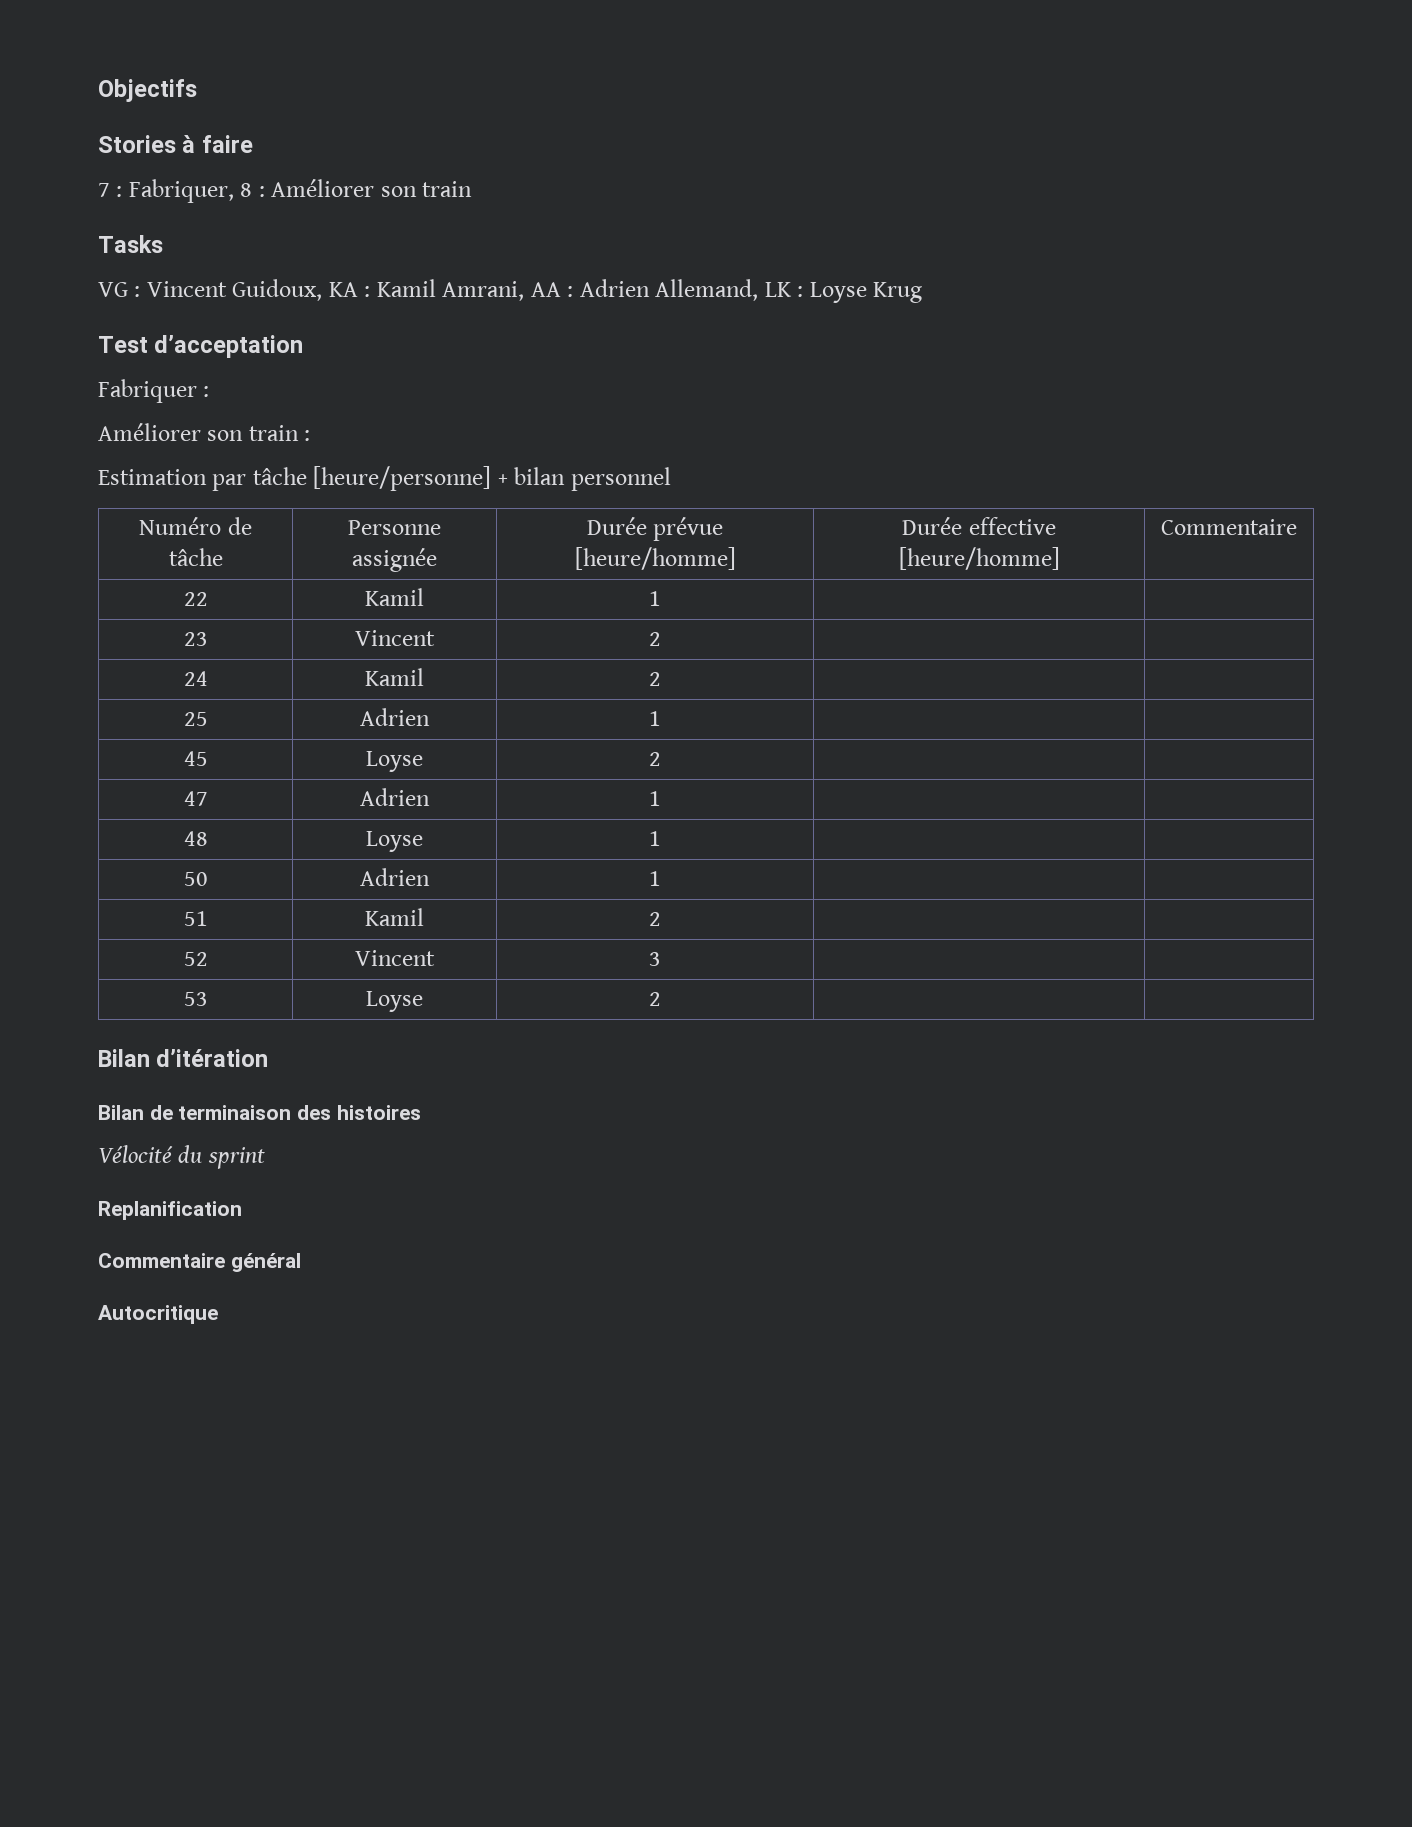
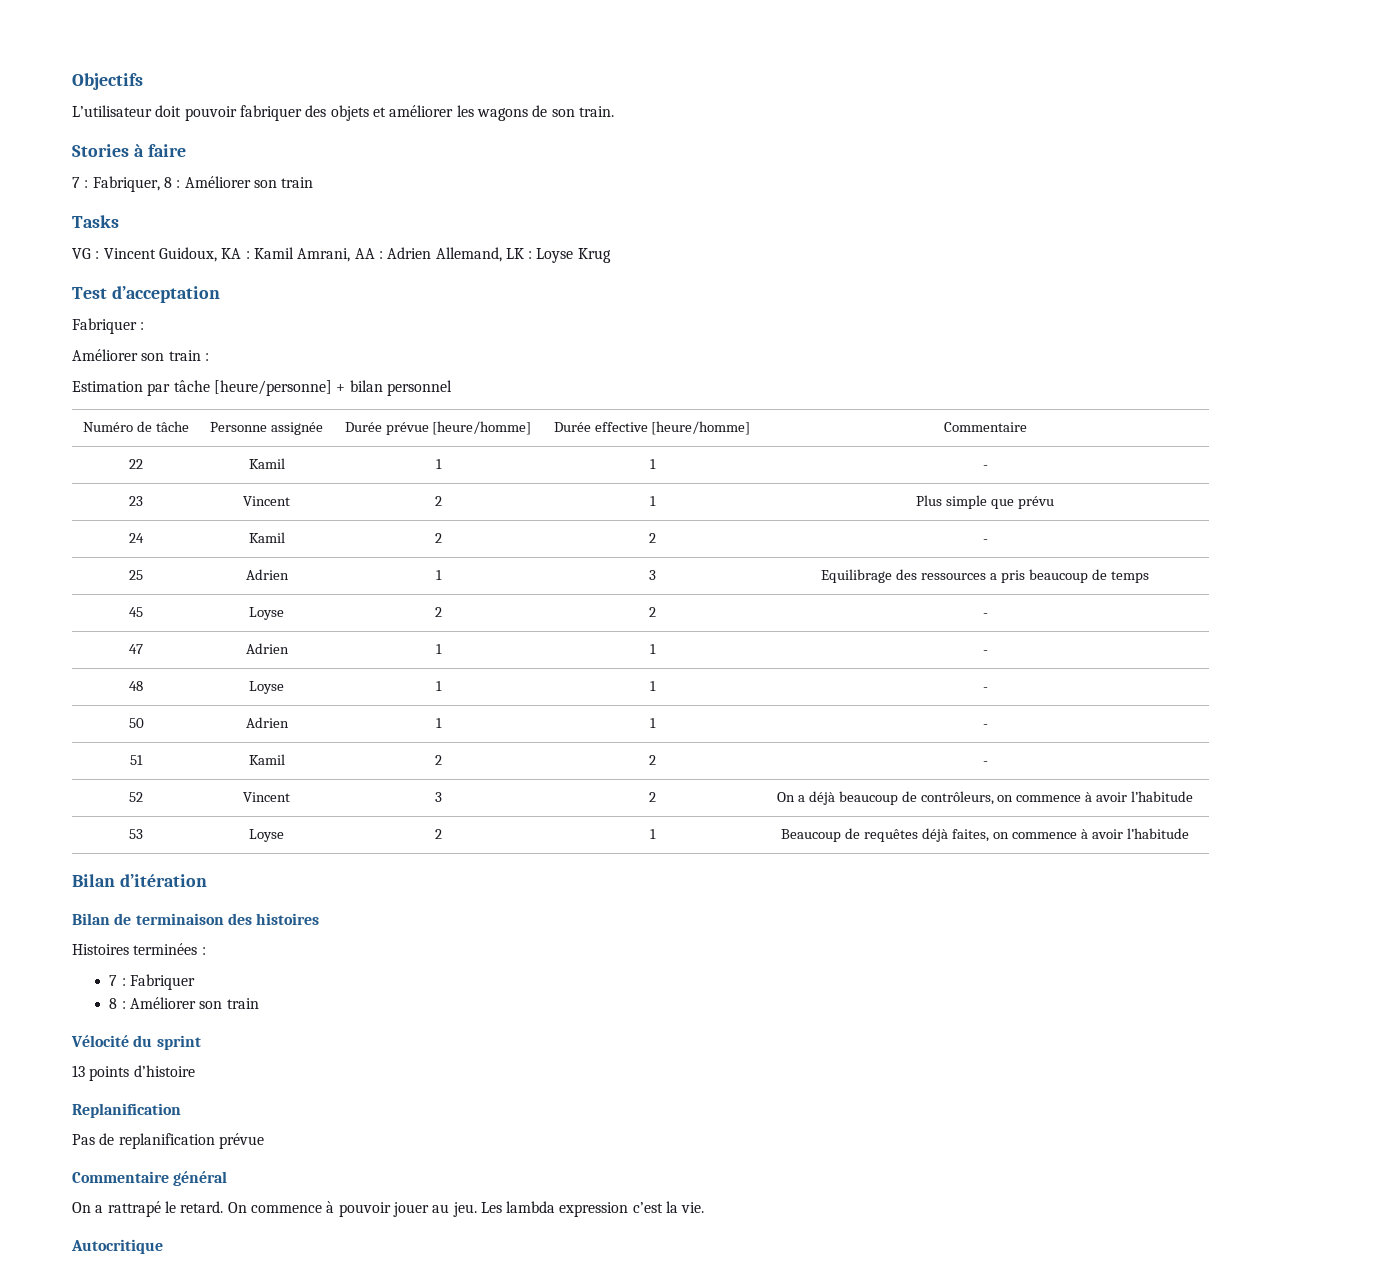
+ L’utilisateur doit pouvoir fabriquer des objets et améliorer les wagons de son train.
- 22 | Kamil | 1 | |
+ 22 | Kamil | 1 | 1 | -
- 23 | Vincent | 2 | |
+ 23 | Vincent | 2 | 1 | Plus simple que prévu
- 24 | Kamil | 2 | |
+ 24 | Kamil | 2 | 2 | -
- 25 | Adrien | 1 | |
+ 25 | Adrien | 1 | 3 | Equilibrage des ressources a pris beaucoup de temps
- 45 | Loyse | 2 | |
+ 45 | Loyse | 2 | 2 | -
- 47 | Adrien | 1 | |
+ 47 | Adrien | 1 | 1 | -
- 48 | Loyse | 1 | |
+ 48 | Loyse | 1 | 1 | -
- 50 | Adrien | 1 | |
+ 50 | Adrien | 1 | 1 | -
- 51 | Kamil | 2 | |
+ 51 | Kamil | 2 | 2 | -
- 52 | Vincent | 3 | |
- 53 | Loyse | 2 | |
+ 52 | Vincent | 3 | 2 | On a déjà beaucoup de contrôleurs, on commence à avoir l’habitude
+ 53 | Loyse | 2 | 1 | Beaucoup de requêtes déjà faites, on commence à avoir l’habitude
+ Histoires terminées :
+ 7 : Fabriquer
+ 8 : Améliorer son train
  Vélocité du sprint
+ 13 points d’histoire
  Replanification
+ Pas de replanification prévue
  Commentaire général
+ On a rattrapé le retard. On commence à pouvoir jouer au jeu. Les lambda expression c’est la vie.

